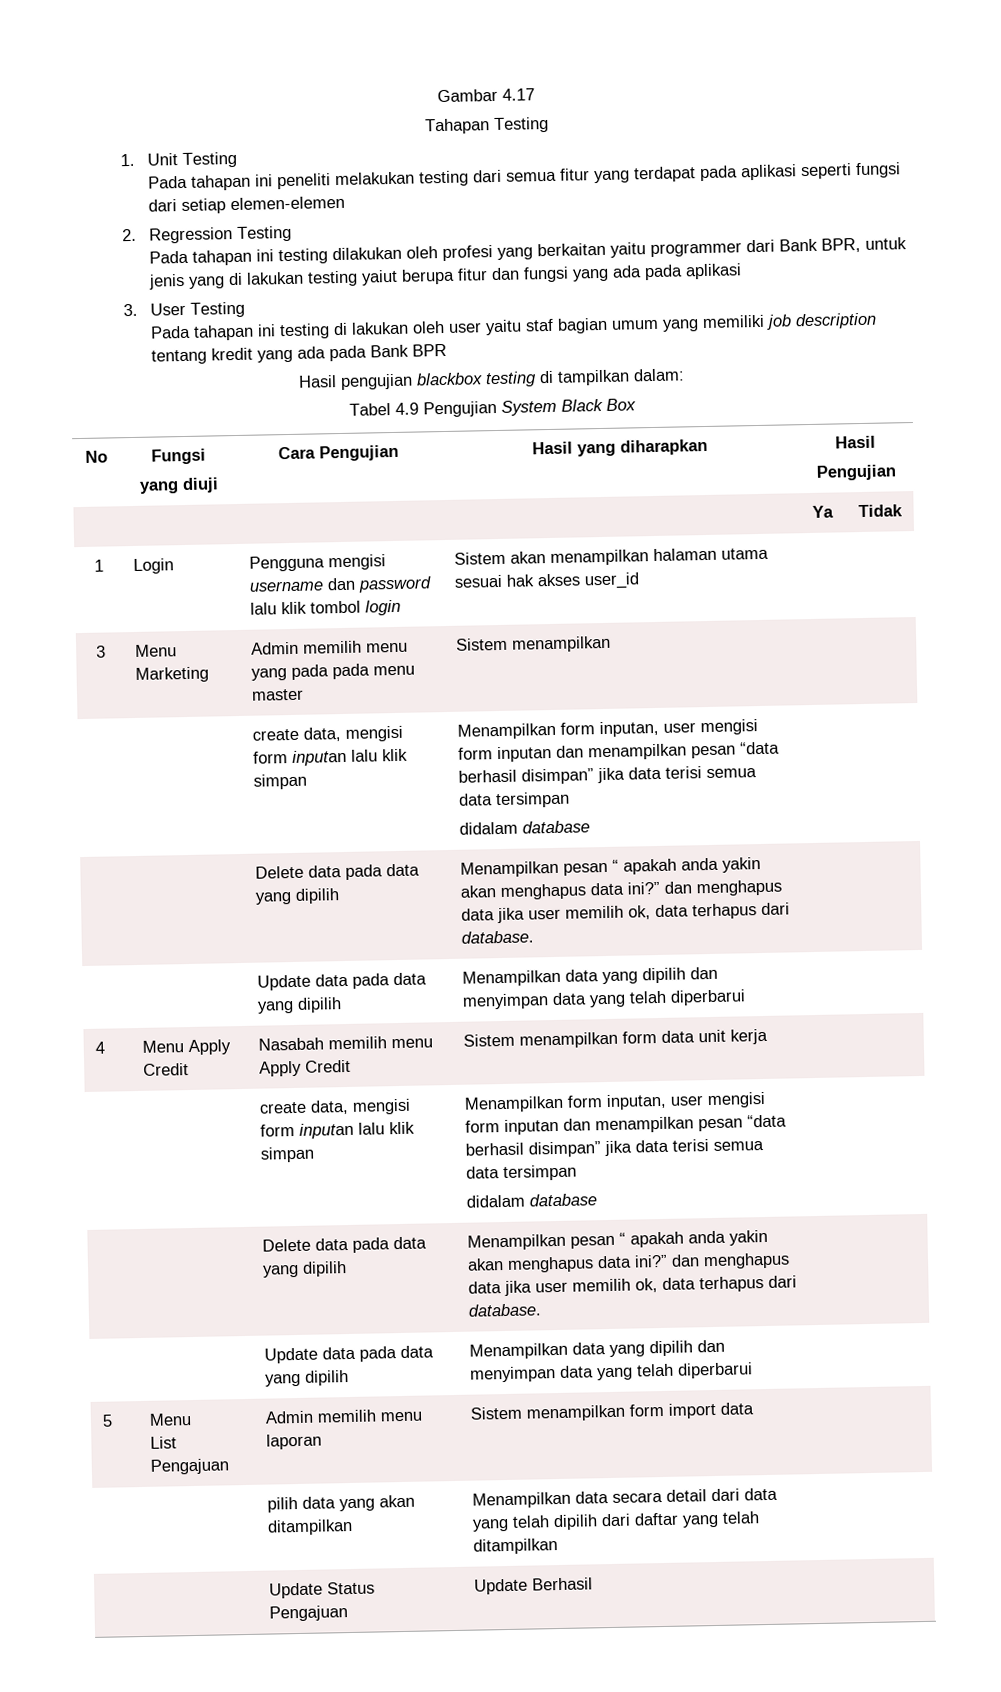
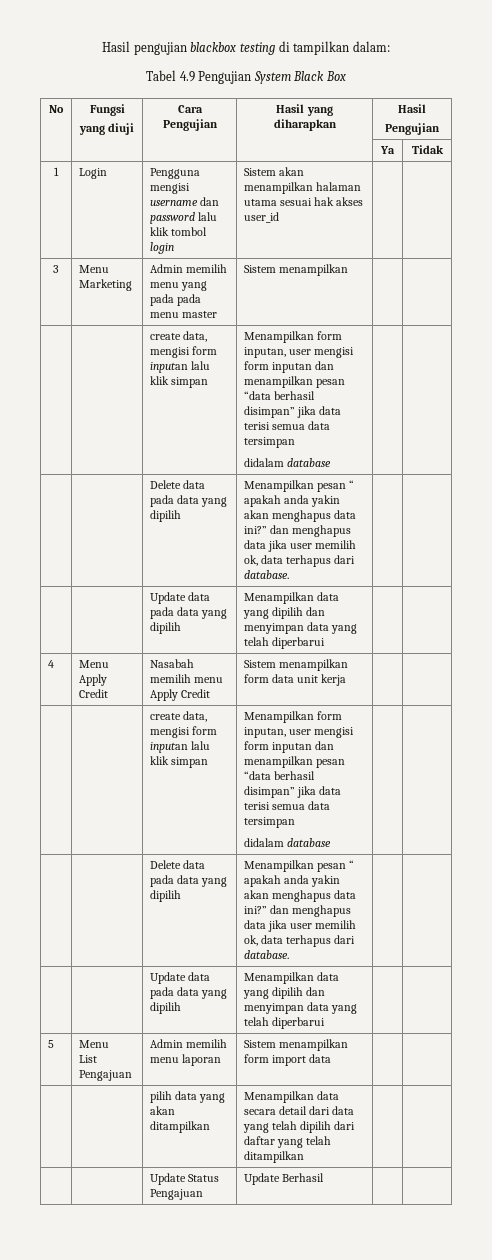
- Gambar 4.17
- Tahapan Testing
- 1. Unit Testing
- Pada tahapan ini peneliti melakukan testing dari semua fitur yang terdapat pada aplikasi seperti fungsi dari setiap elemen-elemen
- 2. Regression Testing
- Pada tahapan ini testing dilakukan oleh profesi yang berkaitan yaitu programmer dari Bank BPR, untuk jenis yang di lakukan testing yaiut berupa fitur dan fungsi yang ada pada aplikasi
- 3. User Testing
- Pada tahapan ini testing di lakukan oleh user yaitu staf bagian umum yang memiliki job description tentang kredit yang ada pada Bank BPR

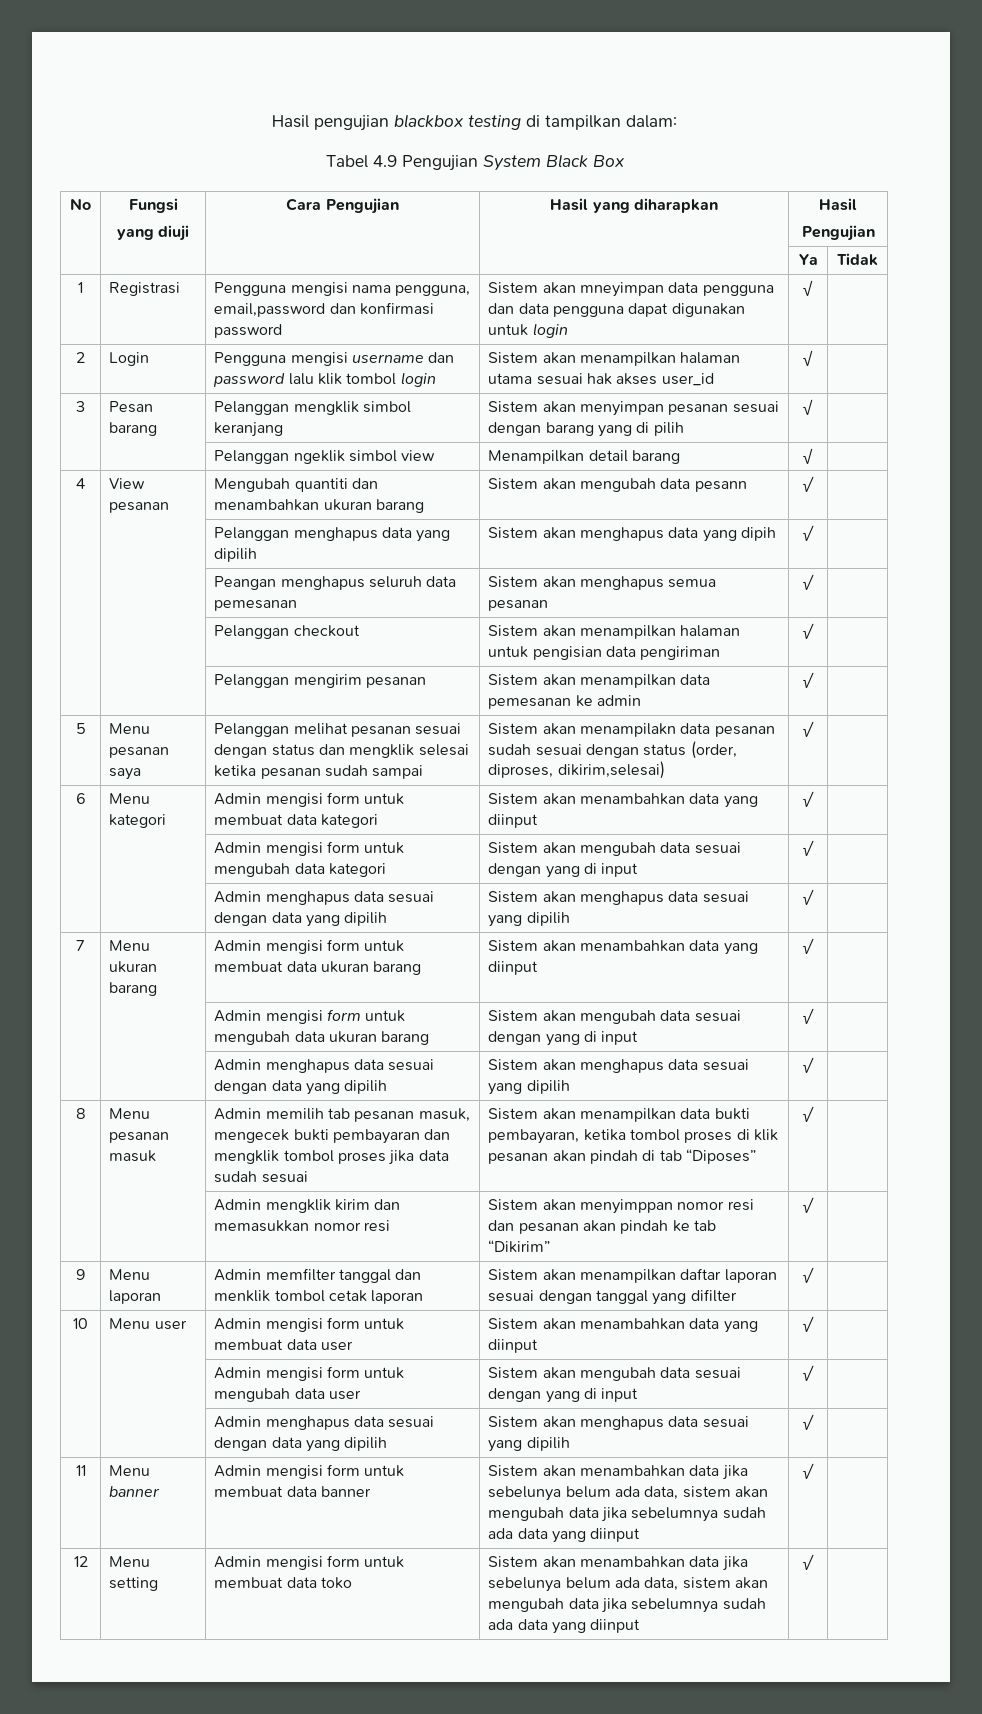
- 1 | Login | Pengguna mengisi username dan password lalu klik tombol login | Sistem akan menampilkan halaman utama sesuai hak akses user_id | |
+ 1 | Registrasi | Pengguna mengisi nama pengguna, email,password dan konfirmasi password | Sistem akan mneyimpan data pengguna dan data pengguna dapat digunakan untuk login | √ |
+ 2 | Login | Pengguna mengisi username dan password lalu klik tombol login | Sistem akan menampilkan halaman utama sesuai hak akses user_id | √ |
- 3 | Menu Marketing | Admin memilih menu yang pada pada menu master | Sistem menampilkan | |
- | | create data, mengisi form inputan lalu klik simpan | Menampilkan form inputan, user mengisi form inputan dan menampilkan pesan “data berhasil disimpan” jika data terisi semua data tersimpan
- didalam database | |
- | | Delete data pada data yang dipilih | Menampilkan pesan “ apakah anda yakin akan menghapus data ini?” dan menghapus data jika user memilih ok, data terhapus dari database. | |
- | | Update data pada data yang dipilih | Menampilkan data yang dipilih dan menyimpan data yang telah diperbarui | |
- 4 | Menu Apply Credit | Nasabah memilih menu Apply Credit | Sistem menampilkan form data unit kerja | |
- | | create data, mengisi form inputan lalu klik simpan | Menampilkan form inputan, user mengisi form inputan dan menampilkan pesan “data berhasil disimpan” jika data terisi semua data tersimpan
- didalam database | |
- | | Delete data pada data yang dipilih | Menampilkan pesan “ apakah anda yakin akan menghapus data ini?” dan menghapus data jika user memilih ok, data terhapus dari database. | |
- | | Update data pada data yang dipilih | Menampilkan data yang dipilih dan menyimpan data yang telah diperbarui | |
- 5 | Menu
- List Pengajuan | Admin memilih menu laporan | Sistem menampilkan form import data | |
- | | pilih data yang akan ditampilkan | Menampilkan data secara detail dari data yang telah dipilih dari daftar yang telah ditampilkan | |
- | | Update Status Pengajuan | Update Berhasil | |
+ 3 | Pesan barang | Pelanggan mengklik simbol keranjang | Sistem akan menyimpan pesanan sesuai dengan barang yang di pilih | √ |
+ | | Pelanggan ngeklik simbol view | Menampilkan detail barang | √ |
+ 4 | View pesanan | Mengubah quantiti dan menambahkan ukuran barang | Sistem akan mengubah data pesann | √ |
+ | | Pelanggan menghapus data yang dipilih | Sistem akan menghapus data yang dipih | √ |
+ | | Peangan menghapus seluruh data pemesanan | Sistem akan menghapus semua pesanan | √ |
+ | | Pelanggan checkout | Sistem akan menampilkan halaman untuk pengisian data pengiriman | √ |
+ | | Pelanggan mengirim pesanan | Sistem akan menampilkan data pemesanan ke admin | √ |
+ 5 | Menu pesanan saya | Pelanggan melihat pesanan sesuai dengan status dan mengklik selesai ketika pesanan sudah sampai | Sistem akan menampilakn data pesanan sudah sesuai dengan status (order, diproses, dikirim,selesai) | √ |
+ 6 | Menu kategori | Admin mengisi form untuk membuat data kategori | Sistem akan menambahkan data yang diinput | √ |
+ | | Admin mengisi form untuk mengubah data kategori | Sistem akan mengubah data sesuai dengan yang di input | √ |
+ | | Admin menghapus data sesuai dengan data yang dipilih | Sistem akan menghapus data sesuai yang dipilih | √ |
+ 7 | Menu ukuran barang | Admin mengisi form untuk membuat data ukuran barang | Sistem akan menambahkan data yang diinput | √ |
+ | | Admin mengisi form untuk mengubah data ukuran barang | Sistem akan mengubah data sesuai dengan yang di input | √ |
+ | | Admin menghapus data sesuai dengan data yang dipilih | Sistem akan menghapus data sesuai yang dipilih | √ |
+ 8 | Menu pesanan masuk | Admin memilih tab pesanan masuk, mengecek bukti pembayaran dan mengklik tombol proses jika data sudah sesuai | Sistem akan menampilkan data bukti pembayaran, ketika tombol proses di klik pesanan akan pindah di tab “Diposes” | √ |
+ | | Admin mengklik kirim dan memasukkan nomor resi | Sistem akan menyimppan nomor resi dan pesanan akan pindah ke tab “Dikirim” | √ |
+ 9 | Menu laporan | Admin memfilter tanggal dan menklik tombol cetak laporan | Sistem akan menampilkan daftar laporan sesuai dengan tanggal yang difilter | √ |
+ 10 | Menu user | Admin mengisi form untuk membuat data user | Sistem akan menambahkan data yang diinput | √ |
+ | | Admin mengisi form untuk mengubah data user | Sistem akan mengubah data sesuai dengan yang di input | √ |
+ | | Admin menghapus data sesuai dengan data yang dipilih | Sistem akan menghapus data sesuai yang dipilih | √ |
+ 11 | Menu banner | Admin mengisi form untuk membuat data banner | Sistem akan menambahkan data jika sebelunya belum ada data, sistem akan mengubah data jika sebelumnya sudah ada data yang diinput | √ |
+ 12 | Menu setting | Admin mengisi form untuk membuat data toko | Sistem akan menambahkan data jika sebelunya belum ada data, sistem akan mengubah data jika sebelumnya sudah ada data yang diinput | √ |

